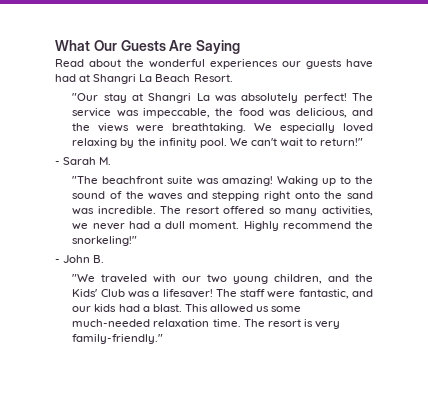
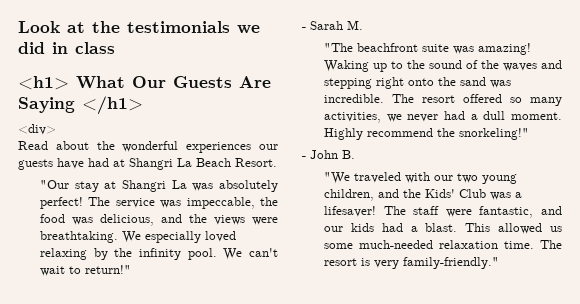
- What Our Guests Are Saying
+ Look at the testimonials we did in class
+ <h1> What Our Guests Are Saying </h1>
+ <div>

